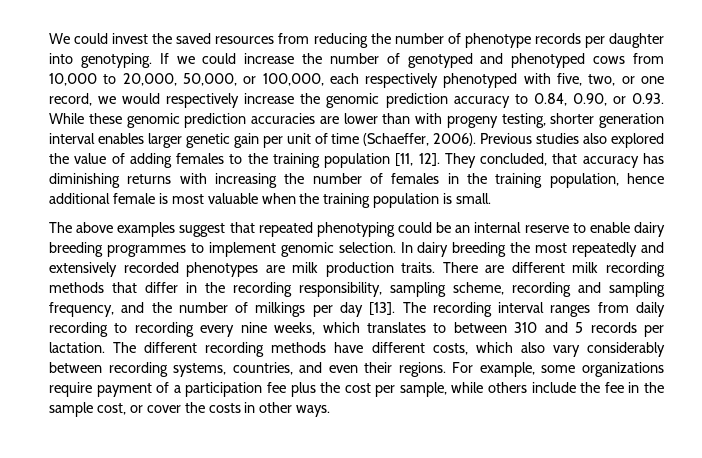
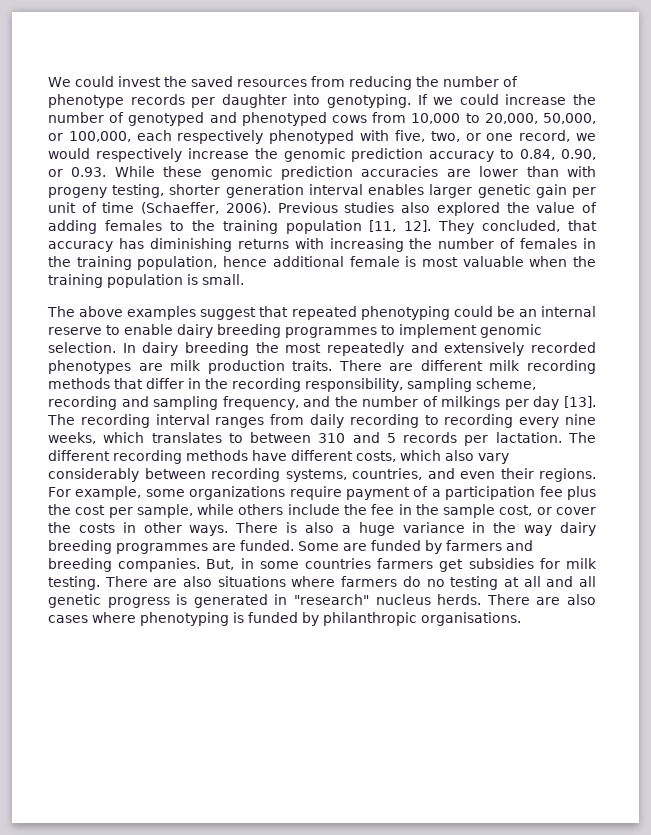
+ There is also a huge variance in the way dairy breeding programmes are funded. Some are funded by farmers and breeding companies. But, in some countries farmers get subsidies for milk testing. There are also situations where farmers do no testing at all and all genetic progress is generated in "research" nucleus herds. There are also cases where phenotyping is funded by philanthropic organisations.

